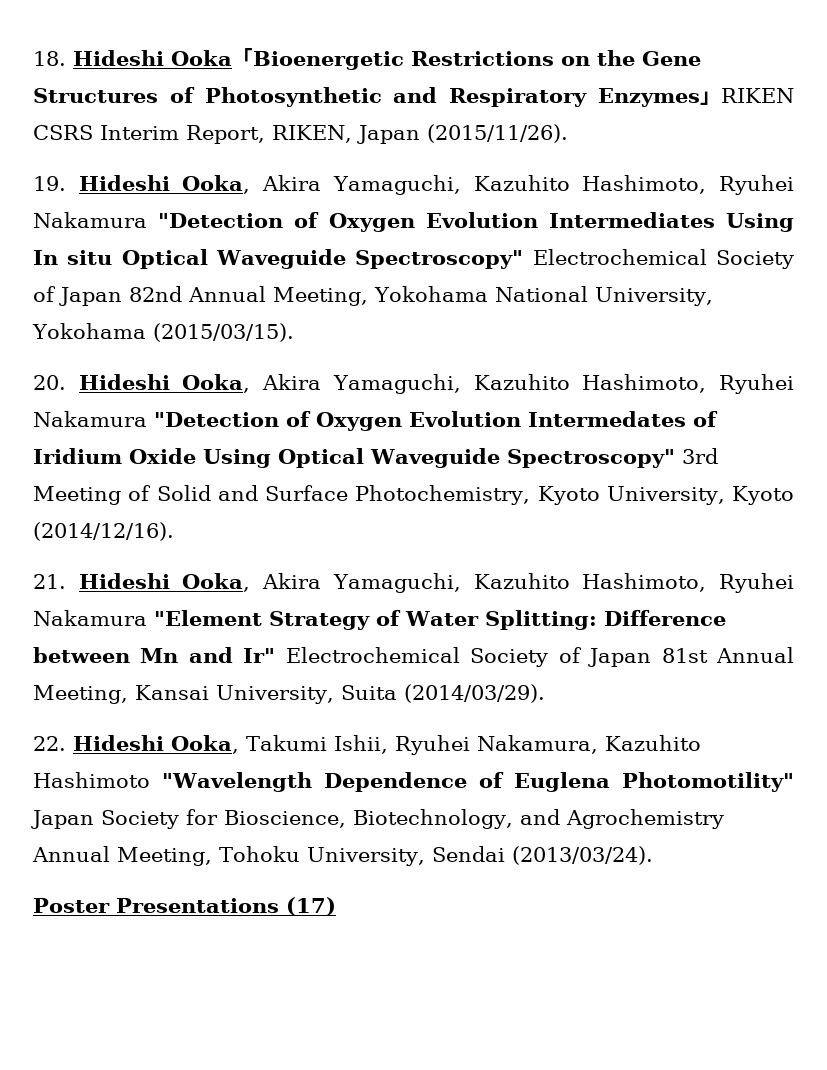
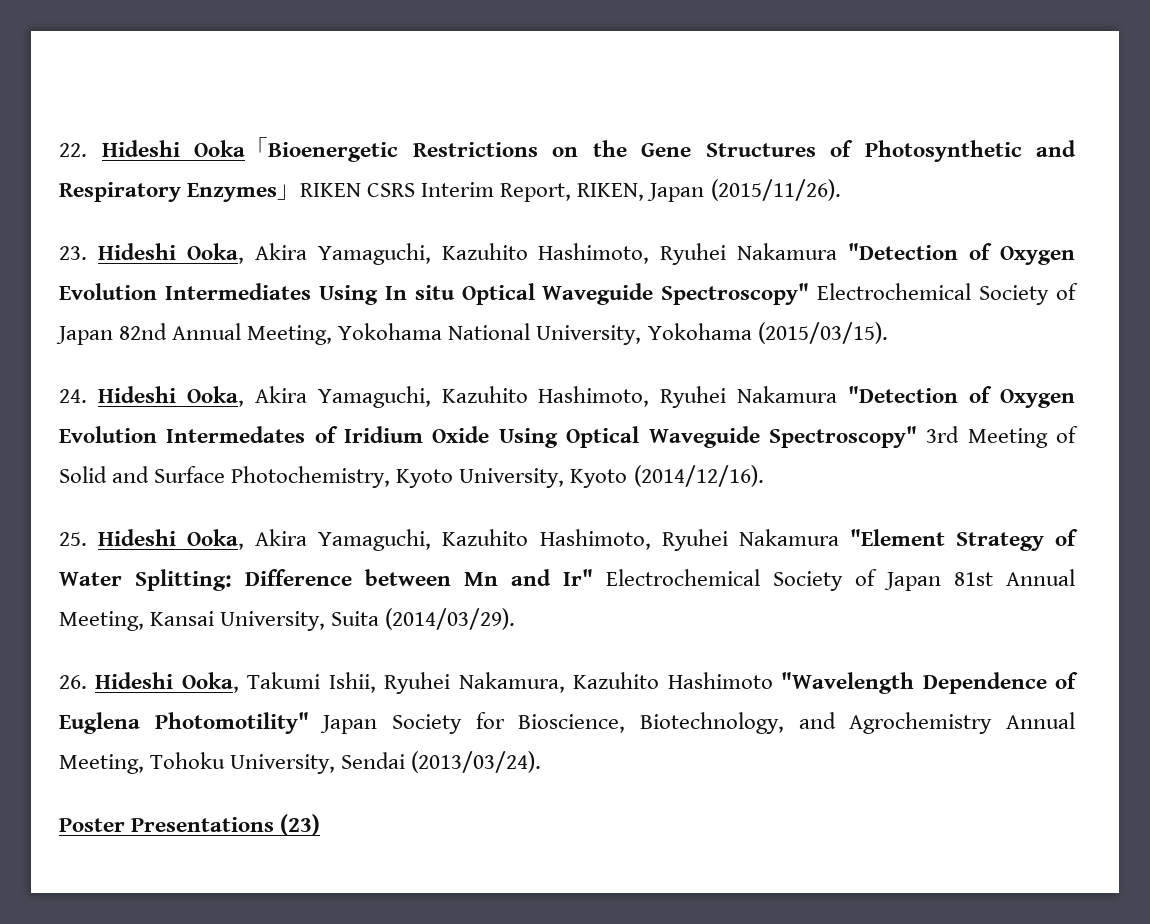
- 18. Hideshi Ooka「Bioenergetic Restrictions on the Gene Structures of Photosynthetic and Respiratory Enzymes」RIKEN CSRS Interim Report, RIKEN, Japan (2015/11/26).
+ 22. Hideshi Ooka「Bioenergetic Restrictions on the Gene Structures of Photosynthetic and Respiratory Enzymes」RIKEN CSRS Interim Report, RIKEN, Japan (2015/11/26).
- 19. Hideshi Ooka, Akira Yamaguchi, Kazuhito Hashimoto, Ryuhei Nakamura "Detection of Oxygen Evolution Intermediates Using In situ Optical Waveguide Spectroscopy" Electrochemical Society of Japan 82nd Annual Meeting, Yokohama National University, Yokohama (2015/03/15).
+ 23. Hideshi Ooka, Akira Yamaguchi, Kazuhito Hashimoto, Ryuhei Nakamura "Detection of Oxygen Evolution Intermediates Using In situ Optical Waveguide Spectroscopy" Electrochemical Society of Japan 82nd Annual Meeting, Yokohama National University, Yokohama (2015/03/15).
- 20. Hideshi Ooka, Akira Yamaguchi, Kazuhito Hashimoto, Ryuhei Nakamura "Detection of Oxygen Evolution Intermedates of Iridium Oxide Using Optical Waveguide Spectroscopy" 3rd Meeting of Solid and Surface Photochemistry, Kyoto University, Kyoto (2014/12/16).
+ 24. Hideshi Ooka, Akira Yamaguchi, Kazuhito Hashimoto, Ryuhei Nakamura "Detection of Oxygen Evolution Intermedates of Iridium Oxide Using Optical Waveguide Spectroscopy" 3rd Meeting of Solid and Surface Photochemistry, Kyoto University, Kyoto (2014/12/16).
- 21. Hideshi Ooka, Akira Yamaguchi, Kazuhito Hashimoto, Ryuhei Nakamura "Element Strategy of Water Splitting: Difference between Mn and Ir" Electrochemical Society of Japan 81st Annual Meeting, Kansai University, Suita (2014/03/29).
+ 25. Hideshi Ooka, Akira Yamaguchi, Kazuhito Hashimoto, Ryuhei Nakamura "Element Strategy of Water Splitting: Difference between Mn and Ir" Electrochemical Society of Japan 81st Annual Meeting, Kansai University, Suita (2014/03/29).
- 22. Hideshi Ooka, Takumi Ishii, Ryuhei Nakamura, Kazuhito Hashimoto "Wavelength Dependence of Euglena Photomotility" Japan Society for Bioscience, Biotechnology, and Agrochemistry Annual Meeting, Tohoku University, Sendai (2013/03/24).
+ 26. Hideshi Ooka, Takumi Ishii, Ryuhei Nakamura, Kazuhito Hashimoto "Wavelength Dependence of Euglena Photomotility" Japan Society for Bioscience, Biotechnology, and Agrochemistry Annual Meeting, Tohoku University, Sendai (2013/03/24).
- Poster Presentations (17)
+ Poster Presentations (23)

